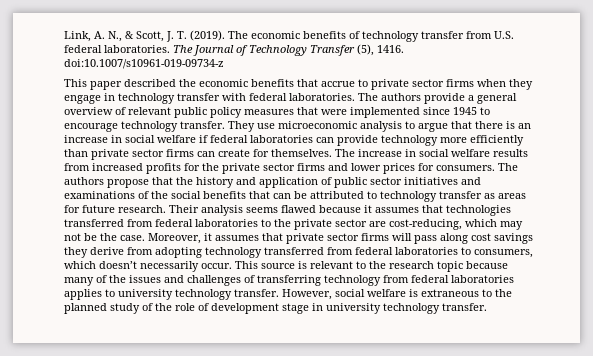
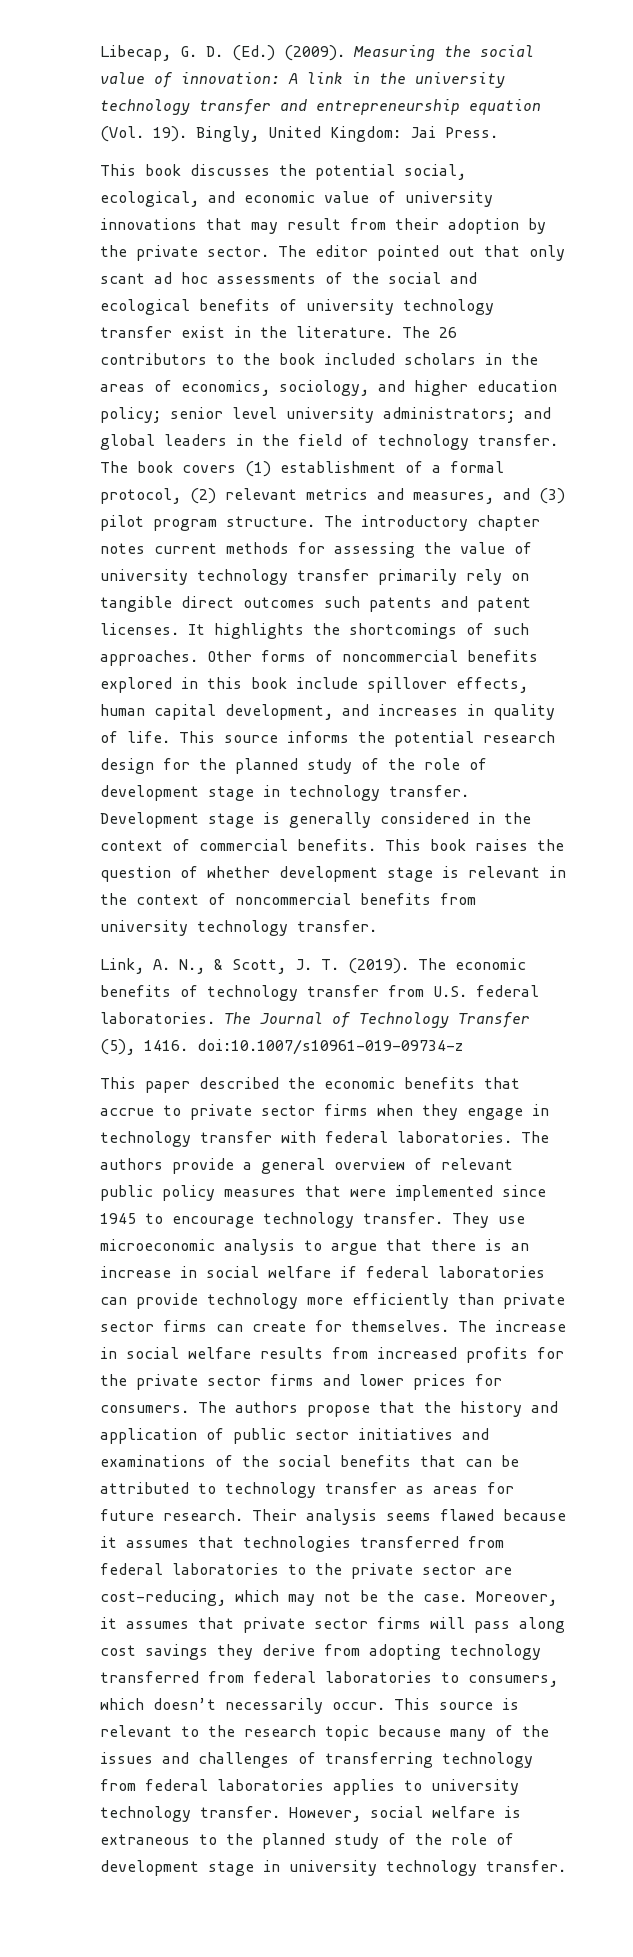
+ Libecap, G. D. (Ed.) (2009). Measuring the social value of innovation: A link in the university technology transfer and entrepreneurship equation (Vol. 19). Bingly, United Kingdom: Jai Press.
+ This book discusses the potential social, ecological, and economic value of university innovations that may result from their adoption by the private sector. The editor pointed out that only scant ad hoc assessments of the social and ecological benefits of university technology transfer exist in the literature. The 26 contributors to the book included scholars in the areas of economics, sociology, and higher education policy; senior level university administrators; and global leaders in the field of technology transfer. The book covers (1) establishment of a formal protocol, (2) relevant metrics and measures, and (3) pilot program structure. The introductory chapter notes current methods for assessing the value of university technology transfer primarily rely on tangible direct outcomes such patents and patent licenses. It highlights the shortcomings of such approaches. Other forms of noncommercial benefits explored in this book include spillover effects, human capital development, and increases in quality of life. This source informs the potential research design for the planned study of the role of development stage in technology transfer. Development stage is generally considered in the context of commercial benefits. This book raises the question of whether development stage is relevant in the context of noncommercial benefits from university technology transfer.

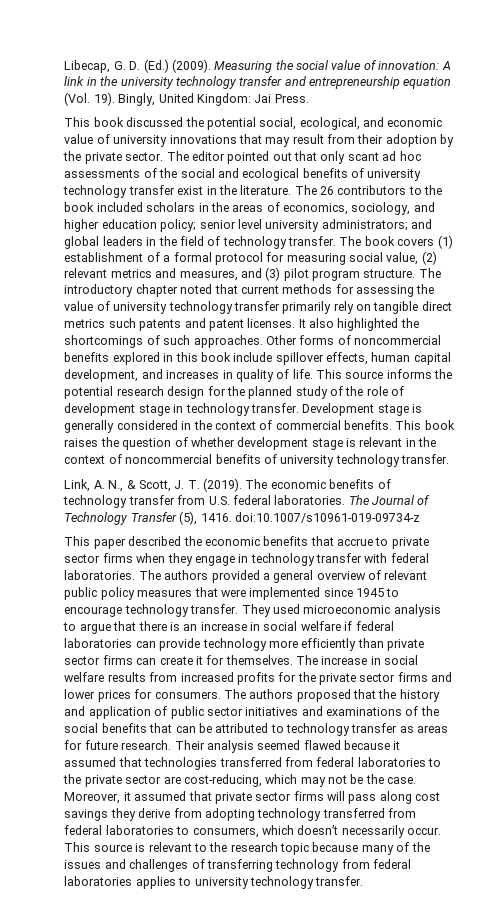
- This book discusses the potential social, ecological, and economic value of university innovations that may result from their adoption by the private sector.
+ This book discussed the potential social, ecological, and economic value of university innovations that may result from their adoption by the private sector.
- The book covers (1) establishment of a formal protocol, (2) relevant metrics and measures, and (3) pilot program structure.
+ The book covers (1) establishment of a formal protocol for measuring social value, (2) relevant metrics and measures, and (3) pilot program structure.
- The introductory chapter notes current methods for assessing the value of university technology transfer primarily rely on tangible direct outcomes such patents and patent licenses.
+ The introductory chapter noted that current methods for assessing the value of university technology transfer primarily rely on tangible direct metrics such patents and patent licenses.
- It highlights the shortcomings of such approaches.
+ It also highlighted the shortcomings of such approaches.
- This book raises the question of whether development stage is relevant in the context of noncommercial benefits from university technology transfer.
+ This book raises the question of whether development stage is relevant in the context of noncommercial benefits of university technology transfer.
- The authors provide a general overview of relevant public policy measures that were implemented since 1945 to encourage technology transfer.
+ The authors provided a general overview of relevant public policy measures that were implemented since 1945 to encourage technology transfer.
- They use microeconomic analysis to argue that there is an increase in social welfare if federal laboratories can provide technology more efficiently than private sector firms can create for themselves.
+ They used microeconomic analysis to argue that there is an increase in social welfare if federal laboratories can provide technology more efficiently than private sector firms can create it for themselves.
- The authors propose that the history and application of public sector initiatives and examinations of the social benefits that can be attributed to technology transfer as areas for future research.
+ The authors proposed that the history and application of public sector initiatives and examinations of the social benefits that can be attributed to technology transfer as areas for future research.
- Their analysis seems flawed because it assumes that technologies transferred from federal laboratories to the private sector are cost-reducing, which may not be the case.
+ Their analysis seemed flawed because it assumed that technologies transferred from federal laboratories to the private sector are cost-reducing, which may not be the case.
- Moreover, it assumes that private sector firms will pass along cost savings they derive from adopting technology transferred from federal laboratories to consumers, which doesn’t necessarily occur.
+ Moreover, it assumed that private sector firms will pass along cost savings they derive from adopting technology transferred from federal laboratories to consumers, which doesn’t necessarily occur.
- However, social welfare is extraneous to the planned study of the role of development stage in university technology transfer.

